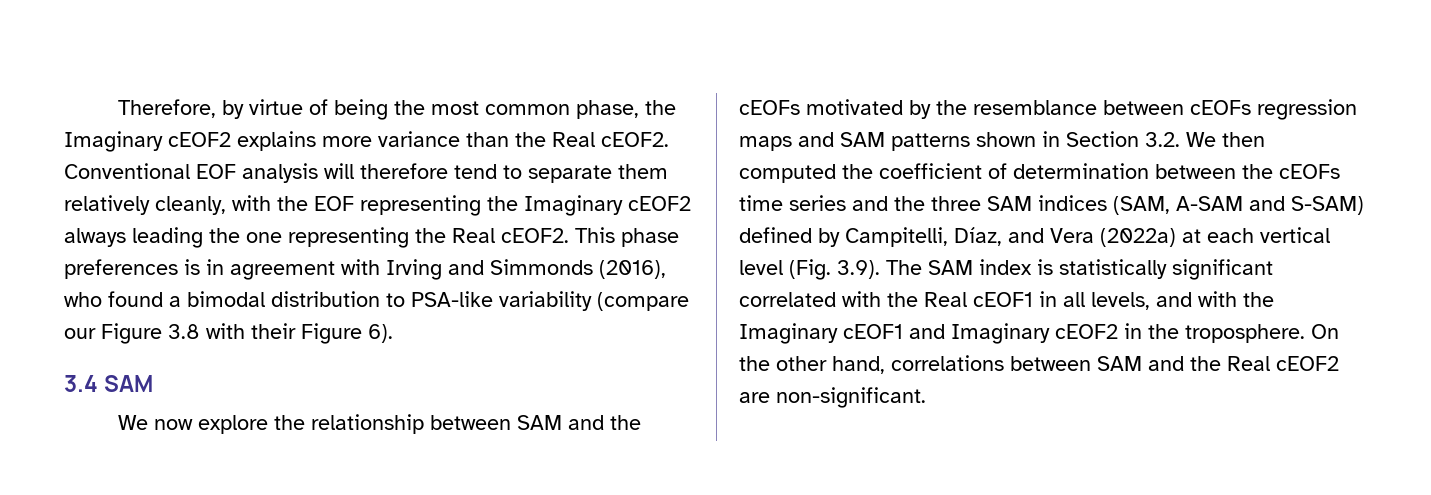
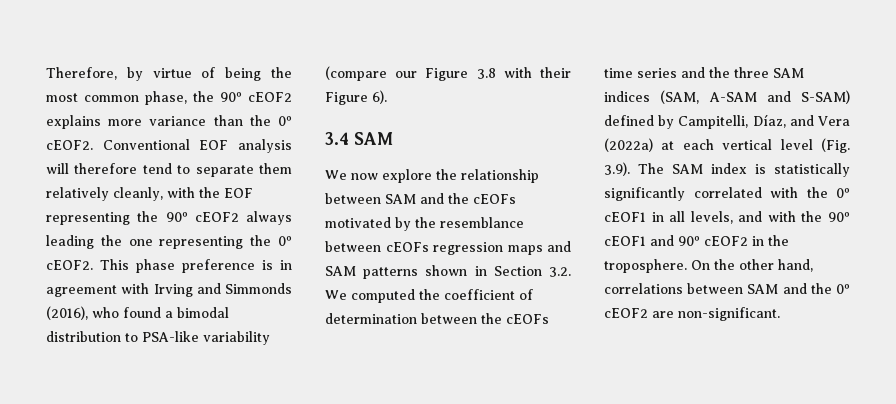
- Therefore, by virtue of being the most common phase, the Imaginary cEOF2 explains more variance than the Real cEOF2.
+ Therefore, by virtue of being the most common phase, the 90º cEOF2 explains more variance than the 0º cEOF2.
- Conventional EOF analysis will therefore tend to separate them relatively cleanly, with the EOF representing the Imaginary cEOF2 always leading the one representing the Real cEOF2.
+ Conventional EOF analysis will therefore tend to separate them relatively cleanly, with the EOF representing the 90º cEOF2 always leading the one representing the 0º cEOF2.
- This phase preferences is in agreement with Irving and Simmonds (2016), who found a bimodal distribution to PSA-like variability (compare our Figure 3.8 with their Figure 6).
+ This phase preference is in agreement with Irving and Simmonds (2016), who found a bimodal distribution to PSA-like variability (compare our Figure 3.8 with their Figure 6).
- We now explore the relationship between SAM and the cEOFs motivated by the resemblance between cEOFs regression maps and SAM patterns shown in Section 3.2. We then computed the coefficient of determination between the cEOFs time series and the three SAM indices (SAM, A-SAM and S-SAM) defined by Campitelli, Díaz, and Vera (2022a) at each vertical level (Fig. 3.9). The SAM index is statistically significant correlated with the Real cEOF1 in all levels, and with the Imaginary cEOF1 and Imaginary cEOF2 in the troposphere.
+ We now explore the relationship between SAM and the cEOFs motivated by the resemblance between cEOFs regression maps and SAM patterns shown in Section 3.2. We computed the coefficient of determination between the cEOFs time series and the three SAM indices (SAM, A-SAM and S-SAM) defined by Campitelli, Díaz, and Vera (2022a) at each vertical level (Fig. 3.9). The SAM index is statistically significantly correlated with the 0º cEOF1 in all levels, and with the 90º cEOF1 and 90º cEOF2 in the troposphere.
- On the other hand, correlations between SAM and the Real cEOF2 are non-significant.
+ On the other hand, correlations between SAM and the 0º cEOF2 are non-significant.

